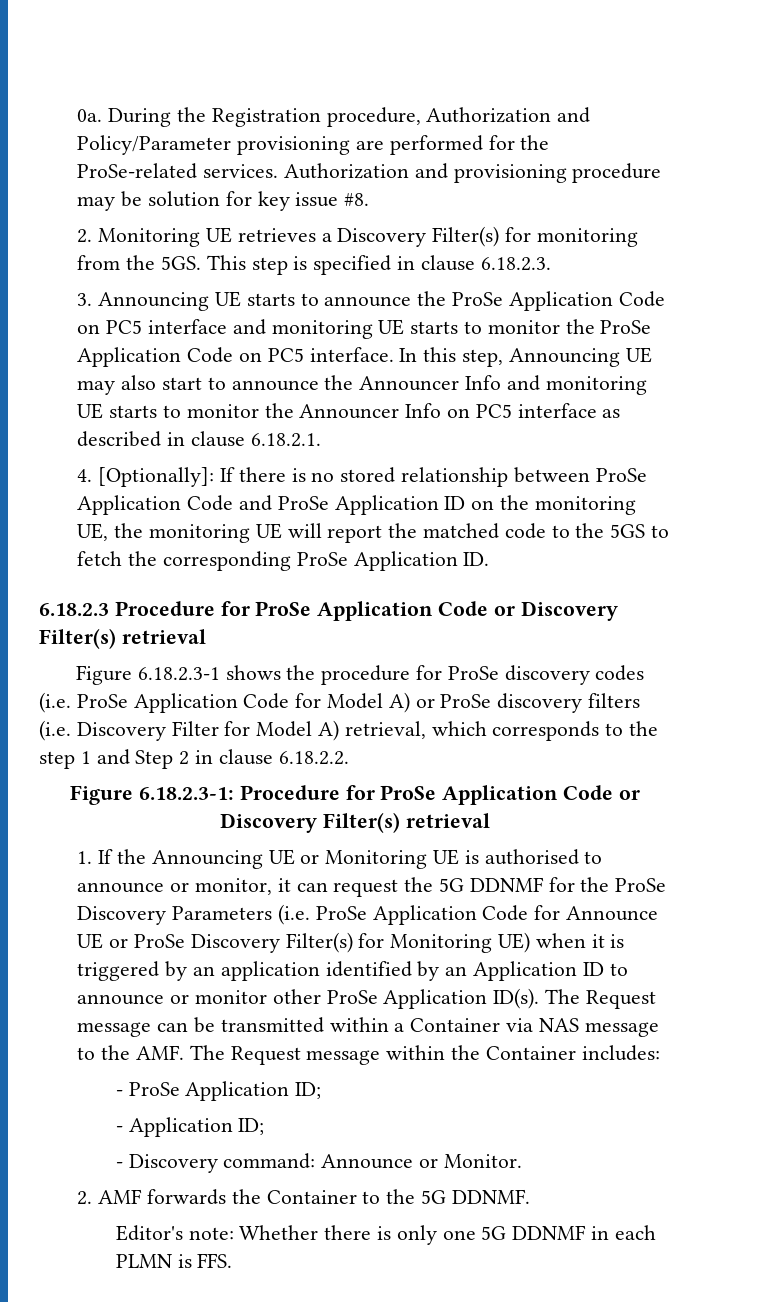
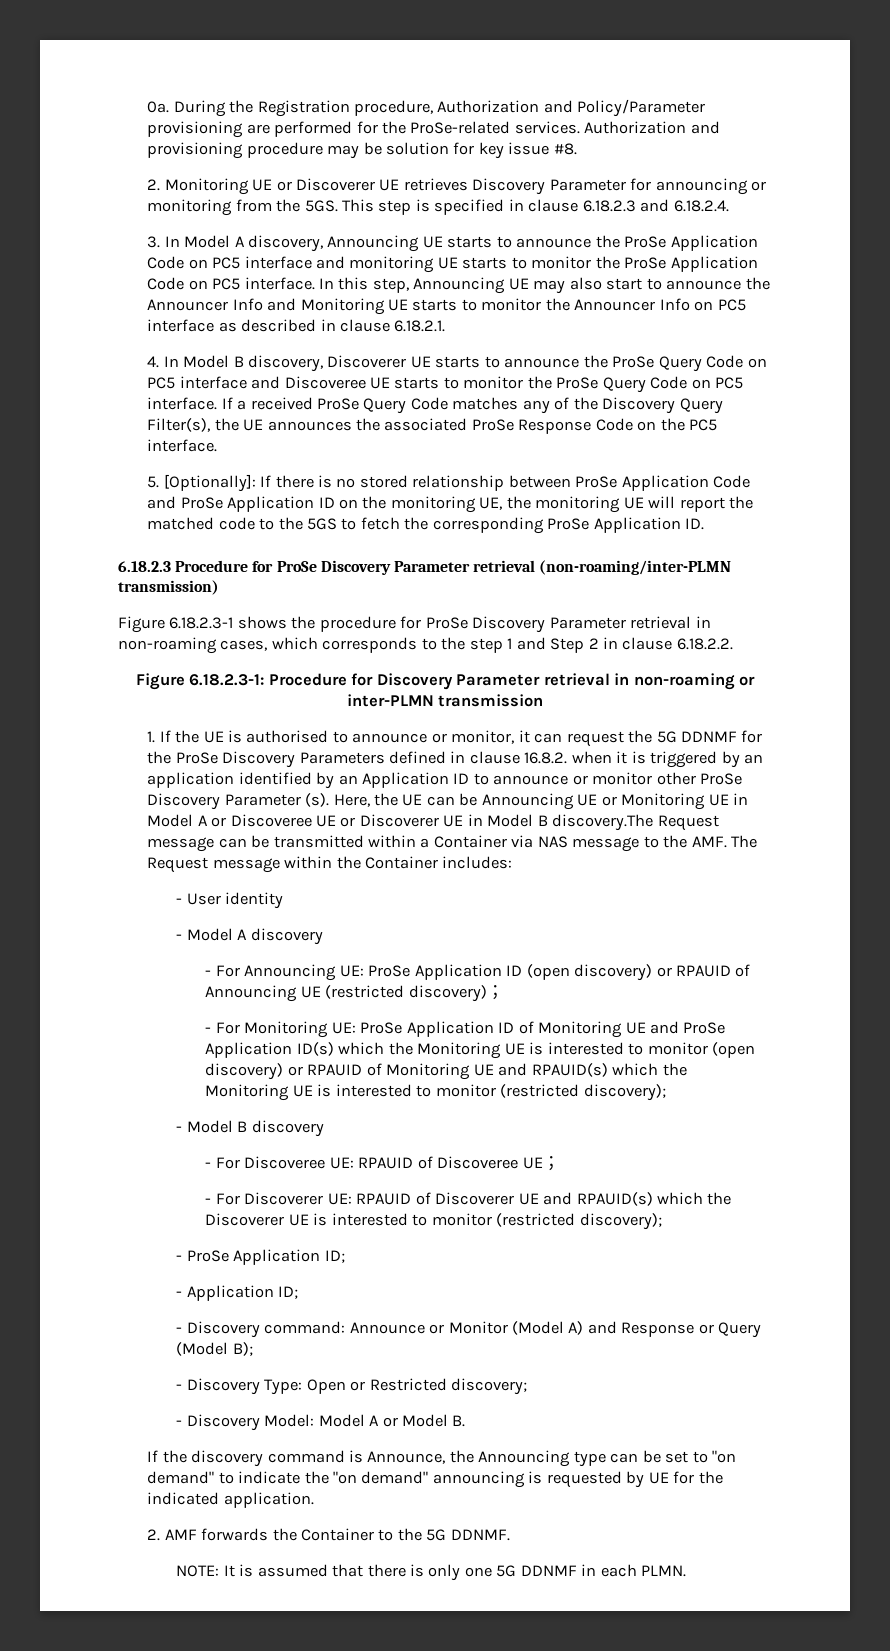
- 2. Monitoring UE retrieves a Discovery Filter(s) for monitoring from the 5GS.
+ 2. Monitoring UE or Discoverer UE retrieves Discovery Parameter for announcing or monitoring from the 5GS.
- This step is specified in clause 6.18.2.3.
- 3. Announcing UE starts to announce the ProSe Application Code on PC5 interface and monitoring UE starts to monitor the ProSe Application Code on PC5 interface.
+ This step is specified in clause 6.18.2.3 and 6.18.2.4.
+ 3. In Model A discovery, Announcing UE starts to announce the ProSe Application Code on PC5 interface and monitoring UE starts to monitor the ProSe Application Code on PC5 interface.
- In this step, Announcing UE may also start to announce the Announcer Info and monitoring UE starts to monitor the Announcer Info on PC5 interface as described in clause 6.18.2.1.
+ In this step, Announcing UE may also start to announce the Announcer Info and Monitoring UE starts to monitor the Announcer Info on PC5 interface as described in clause 6.18.2.1.
- 4. [Optionally]: If there is no stored relationship between ProSe Application Code and ProSe Application ID on the monitoring UE, the monitoring UE will report the matched code to the 5GS to fetch the corresponding ProSe Application ID.
+ 4. In Model B discovery, Discoverer UE starts to announce the ProSe Query Code on PC5 interface and Discoveree UE starts to monitor the ProSe Query Code on PC5 interface. If a received ProSe Query Code matches any of the Discovery Query Filter(s), the UE announces the associated ProSe Response Code on the PC5 interface.
+ 5. [Optionally]: If there is no stored relationship between ProSe Application Code and ProSe Application ID on the monitoring UE, the monitoring UE will report the matched code to the 5GS to fetch the corresponding ProSe Application ID.
- 6.18.2.3 Procedure for ProSe Application Code or Discovery Filter(s) retrieval
+ 6.18.2.3 Procedure for ProSe Discovery Parameter retrieval (non-roaming/inter-PLMN transmission)
- Figure 6.18.2.3-1 shows the procedure for ProSe discovery codes (i.e. ProSe Application Code for Model A) or ProSe discovery filters (i.e. Discovery Filter for Model A) retrieval, which corresponds to the step 1 and Step 2 in clause 6.18.2.2.
+ Figure 6.18.2.3-1 shows the procedure for ProSe Discovery Parameter retrieval in non-roaming cases, which corresponds to the step 1 and Step 2 in clause 6.18.2.2.
- Figure 6.18.2.3-1: Procedure for ProSe Application Code or Discovery Filter(s) retrieval
+ Figure 6.18.2.3-1: Procedure for Discovery Parameter retrieval in non-roaming or inter-PLMN transmission
- 1. If the Announcing UE or Monitoring UE is authorised to announce or monitor, it can request the 5G DDNMF for the ProSe Discovery Parameters (i.e. ProSe Application Code for Announce UE or ProSe Discovery Filter(s) for Monitoring UE) when it is triggered by an application identified by an Application ID to announce or monitor other ProSe Application ID(s). The Request message can be transmitted within a Container via NAS message to the AMF. The Request message within the Container includes:
+ 1. If the UE is authorised to announce or monitor, it can request the 5G DDNMF for the ProSe Discovery Parameters defined in clause 16.8.2. when it is triggered by an application identified by an Application ID to announce or monitor other ProSe Discovery Parameter (s). Here, the UE can be Announcing UE or Monitoring UE in Model A or Discoveree UE or Discoverer UE in Model B discovery.The Request message can be transmitted within a Container via NAS message to the AMF. The Request message within the Container includes:
+ - User identity
+ - Model A discovery
+ - For Announcing UE: ProSe Application ID (open discovery) or RPAUID of Announcing UE (restricted discovery)；
+ - For Monitoring UE: ProSe Application ID of Monitoring UE and ProSe Application ID(s) which the Monitoring UE is interested to monitor (open discovery) or RPAUID of Monitoring UE and RPAUID(s) which the Monitoring UE is interested to monitor (restricted discovery);
+ - Model B discovery
+ - For Discoveree UE: RPAUID of Discoveree UE；
+ - For Discoverer UE: RPAUID of Discoverer UE and RPAUID(s) which the Discoverer UE is interested to monitor (restricted discovery);
- - Discovery command: Announce or Monitor.
+ - Discovery command: Announce or Monitor (Model A) and Response or Query (Model B);
+ - Discovery Type: Open or Restricted discovery;
+ - Discovery Model: Model A or Model B.
+ If the discovery command is Announce, the Announcing type can be set to "on demand" to indicate the "on demand" announcing is requested by UE for the indicated application.
- Editor's note: Whether there is only one 5G DDNMF in each PLMN is FFS.
+ NOTE: It is assumed that there is only one 5G DDNMF in each PLMN.

